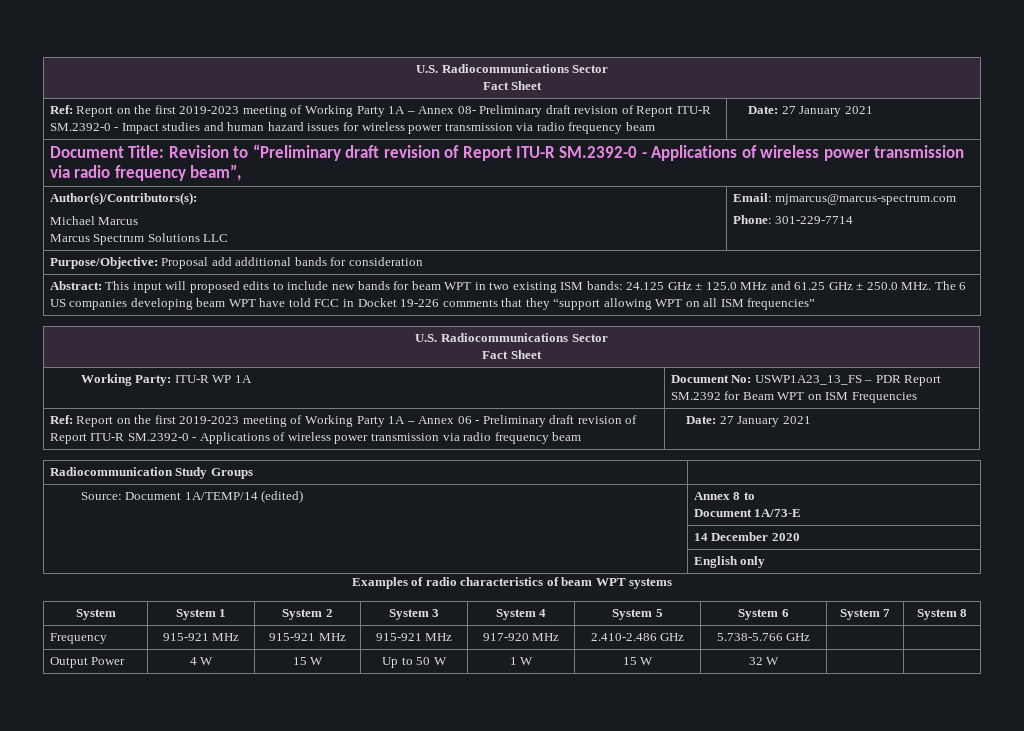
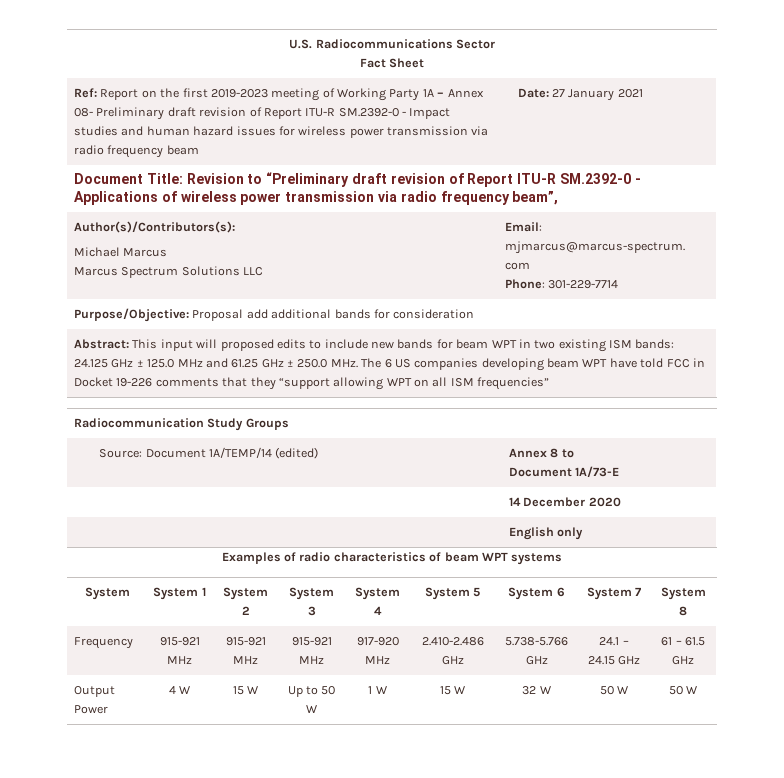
  Abstract: This input will proposed edits to include new bands for beam WPT in two existing ISM bands: 24.125 GHz ± 125.0 MHz and 61.25 GHz ± 250.0 MHz. The 6 US companies developing beam WPT have told FCC in Docket 19-226 comments that they “support allowing WPT on all ISM frequencies”
- U.S. Radiocommunications Sector
- Fact Sheet
- Working Party: ITU-R WP 1A | Document No: USWP1A23_13_FS – PDR Report SM.2392 for Beam WPT on ISM Frequencies
- Ref: Report on the first 2019-2023 meeting of Working Party 1A – Annex 06 - Preliminary draft revision of Report ITU-R SM.2392-0 - Applications of wireless power transmission via radio frequency beam | Date: 27 January 2021
- Frequency | 915-921 MHz | 915-921 MHz | 915-921 MHz | 917-920 MHz | 2.410-2.486 GHz | 5.738-5.766 GHz | |
+ Frequency | 915-921 MHz | 915-921 MHz | 915-921 MHz | 917-920 MHz | 2.410-2.486 GHz | 5.738-5.766 GHz | 24.1 – 24.15 GHz | 61 – 61.5 GHz
- Output Power | 4 W | 15 W | Up to 50 W | 1 W | 15 W | 32 W | |
+ Output Power | 4 W | 15 W | Up to 50 W | 1 W | 15 W | 32 W | 50 W | 50 W

